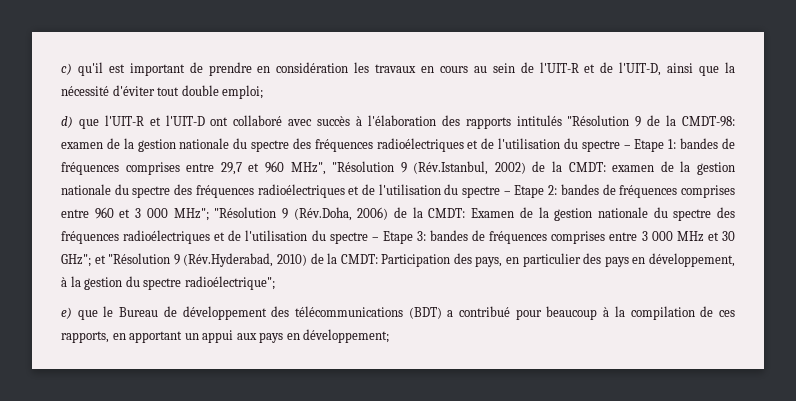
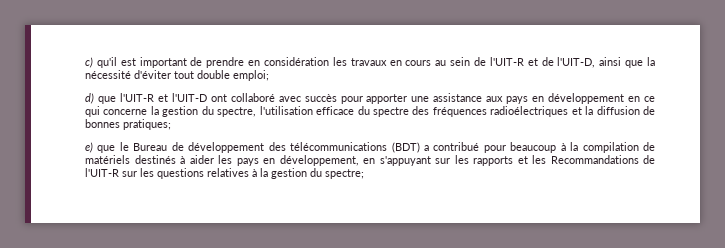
- d) que l'UIT-R et l'UIT-D ont collaboré avec succès à l'élaboration des rapports intitulés "Résolution 9 de la CMDT-98: examen de la gestion nationale du spectre des fréquences radioélectriques et de l'utilisation du spectre – Etape 1: bandes de fréquences comprises entre 29,7 et 960 MHz", "Résolution 9 (Rév.Istanbul, 2002) de la CMDT: examen de la gestion nationale du spectre des fréquences radioélectriques et de l'utilisation du spectre – Etape 2: bandes de fréquences comprises entre 960 et 3 000 MHz"; "Résolution 9 (Rév.Doha, 2006) de la CMDT: Examen de la gestion nationale du spectre des fréquences radioélectriques et de l'utilisation du spectre – Etape 3: bandes de fréquences comprises entre 3 000 MHz et 30 GHz"; et "Résolution 9 (Rév.Hyderabad, 2010) de la CMDT: Participation des pays, en particulier des pays en développement, à la gestion du spectre radioélectrique";
+ d) que l'UIT-R et l'UIT-D ont collaboré avec succès pour apporter une assistance aux pays en développement en ce qui concerne la gestion du spectre, l'utilisation efficace du spectre des fréquences radioélectriques et la diffusion de bonnes pratiques;
- e) que le Bureau de développement des télécommunications (BDT) a contribué pour beaucoup à la compilation de ces rapports, en apportant un appui aux pays en développement;
+ e) que le Bureau de développement des télécommunications (BDT) a contribué pour beaucoup à la compilation de matériels destinés à aider les pays en développement, en s'appuyant sur les rapports et les Recommandations de l'UIT-R sur les questions relatives à la gestion du spectre;

